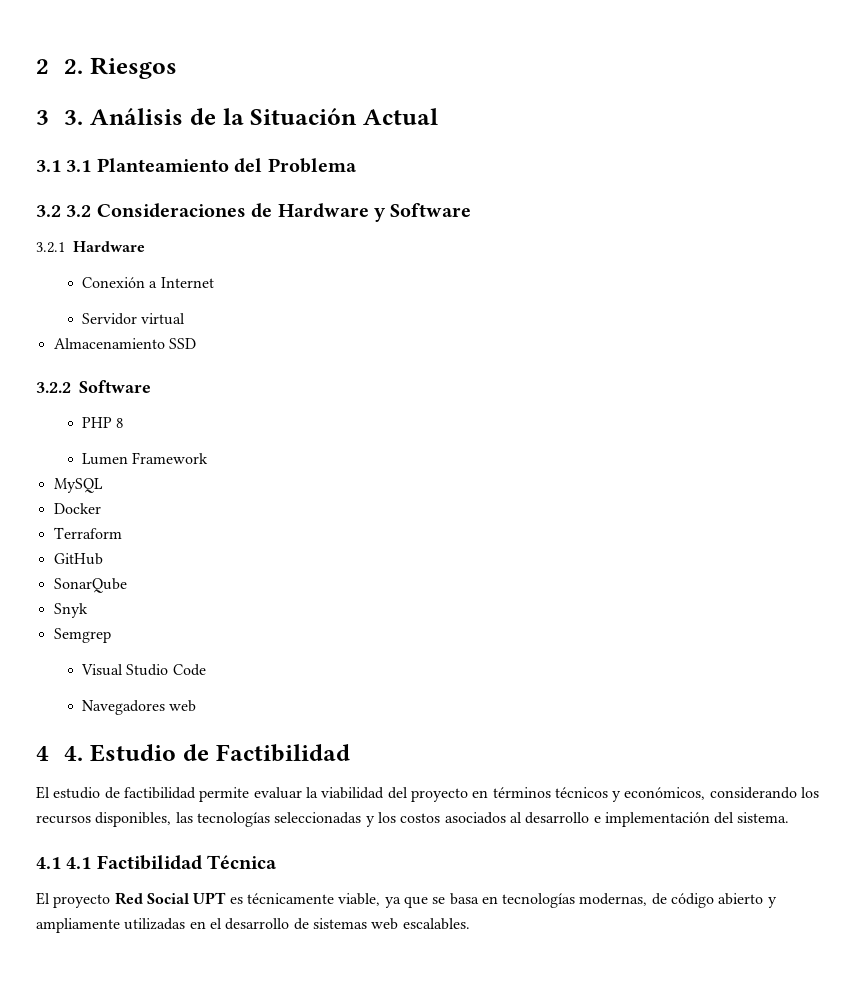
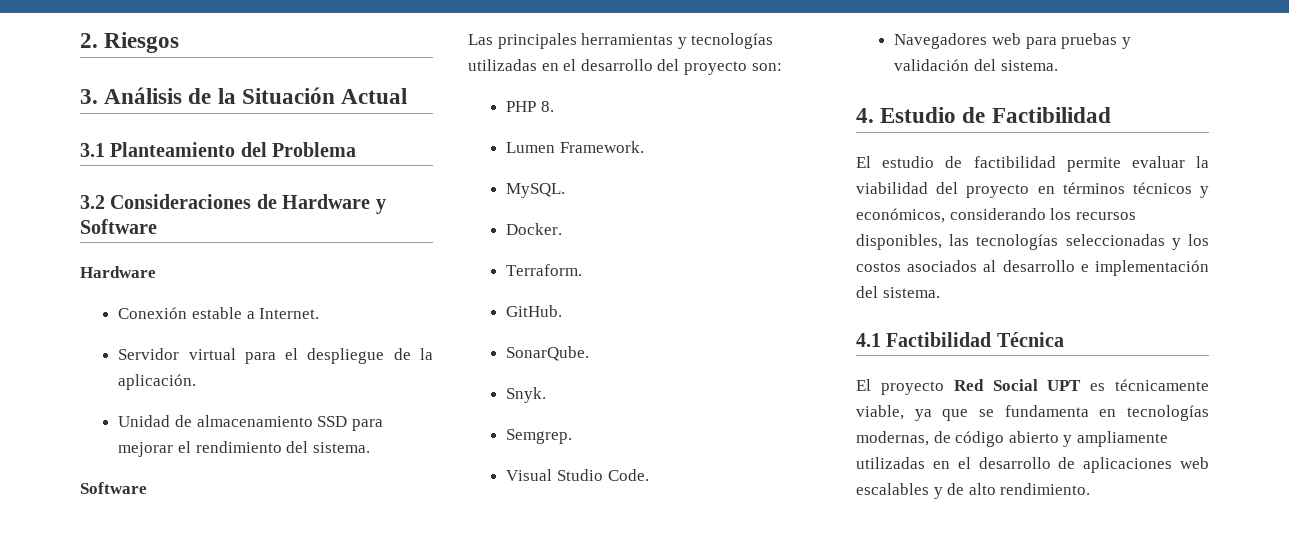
- 2 2. Riesgos
+ 2. Riesgos
- 3 3. Análisis de la Situación Actual
+ 3. Análisis de la Situación Actual
- 3.1 3.1 Planteamiento del Problema
+ 3.1 Planteamiento del Problema
- 3.2 3.2 Consideraciones de Hardware y Software
- 3.2.1 Hardware
+ 3.2 Consideraciones de Hardware y Software
+ Hardware
- Conexión a Internet
+ Conexión estable a Internet.
- Servidor virtual
- Almacenamiento SSD
- 3.2.2 Software
+ Servidor virtual para el despliegue de la aplicación.
+ Unidad de almacenamiento SSD para mejorar el rendimiento del sistema.
+ Software
+ Las principales herramientas y tecnologías utilizadas en el desarrollo del proyecto son:
- PHP 8
+ PHP 8.
- Lumen Framework
- MySQL
- Docker
- Terraform
- GitHub
- SonarQube
- Snyk
- Semgrep
+ Lumen Framework.
+ MySQL.
+ Docker.
+ Terraform.
+ GitHub.
+ SonarQube.
+ Snyk.
+ Semgrep.
- Visual Studio Code
+ Visual Studio Code.
- Navegadores web
- 4 4. Estudio de Factibilidad
+ Navegadores web para pruebas y validación del sistema.
+ 4. Estudio de Factibilidad
- 4.1 4.1 Factibilidad Técnica
+ 4.1 Factibilidad Técnica
- El proyecto Red Social UPT es técnicamente viable, ya que se basa en tecnologías modernas, de código abierto y ampliamente utilizadas en el desarrollo de sistemas web escalables.
+ El proyecto Red Social UPT es técnicamente viable, ya que se fundamenta en tecnologías modernas, de código abierto y ampliamente utilizadas en el desarrollo de aplicaciones web escalables y de alto rendimiento.

